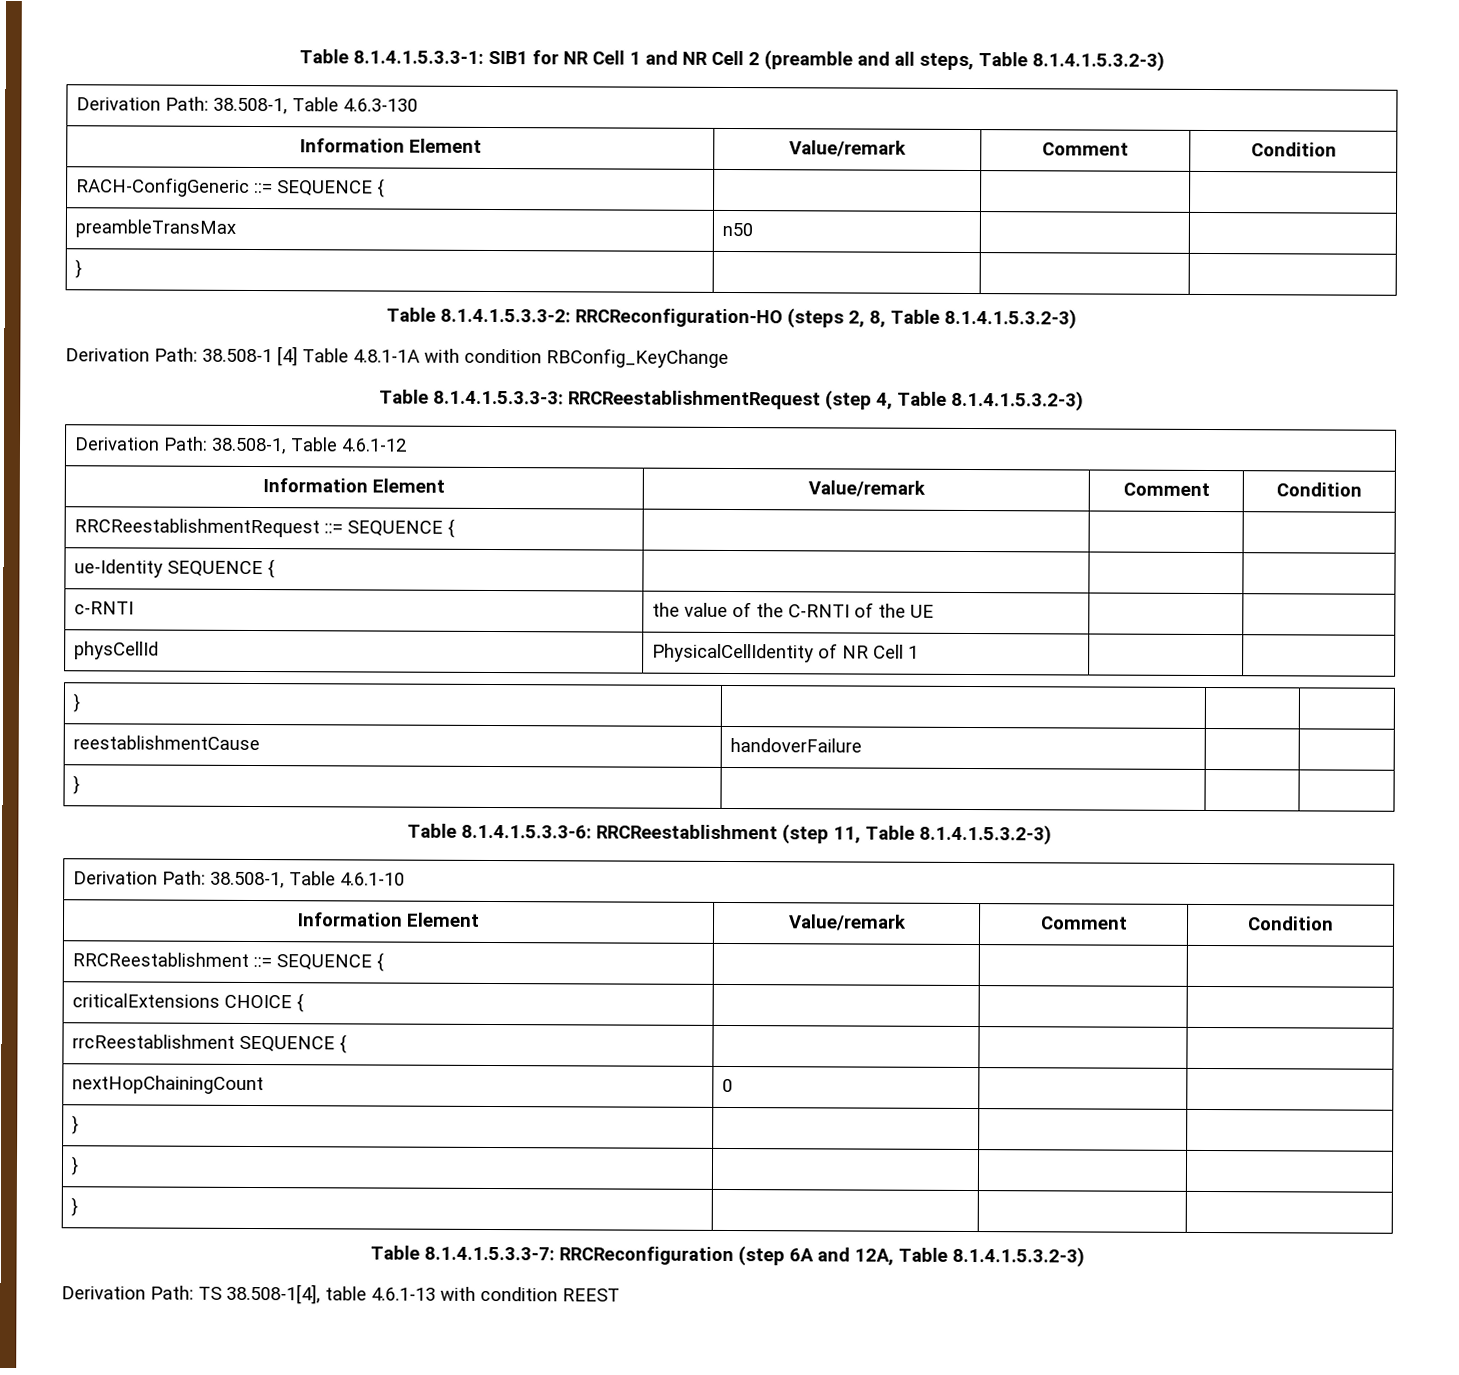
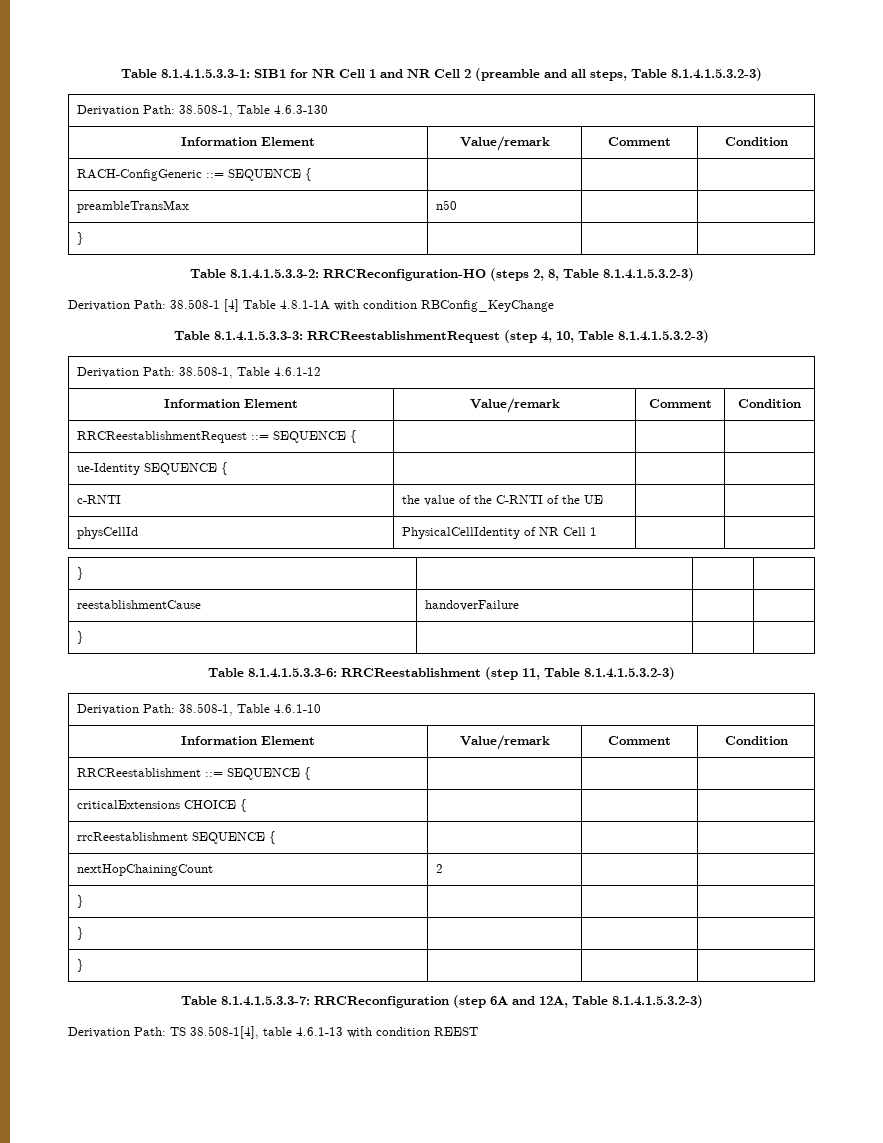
- Table 8.1.4.1.5.3.3-3: RRCReestablishmentRequest (step 4, Table 8.1.4.1.5.3.2-3)
+ Table 8.1.4.1.5.3.3-3: RRCReestablishmentRequest (step 4, 10, Table 8.1.4.1.5.3.2-3)
- nextHopChainingCount | 0 | |
+ nextHopChainingCount | 2 | |

